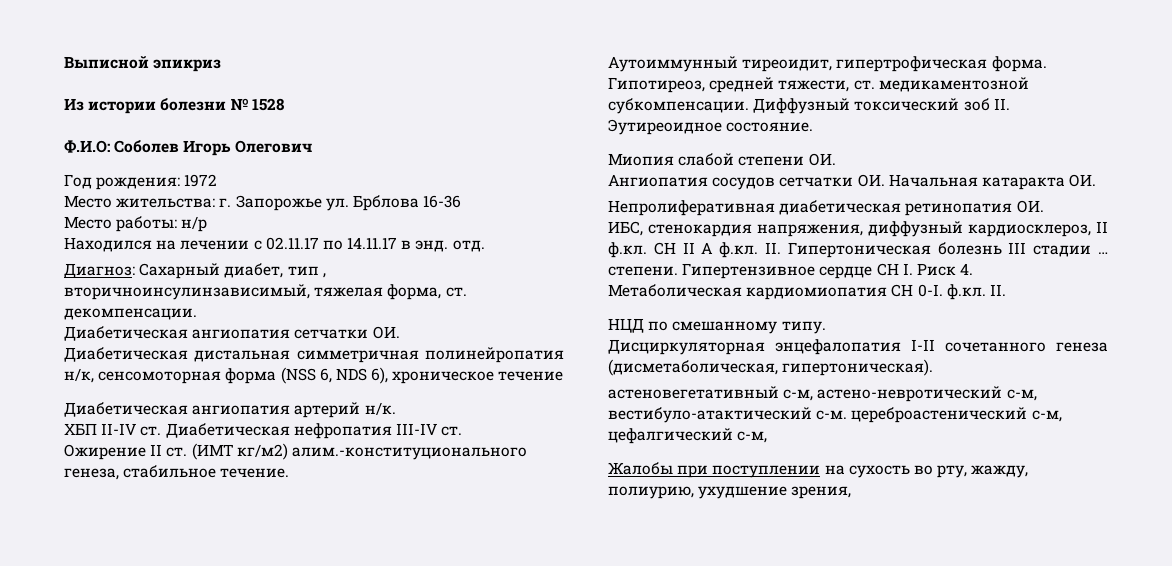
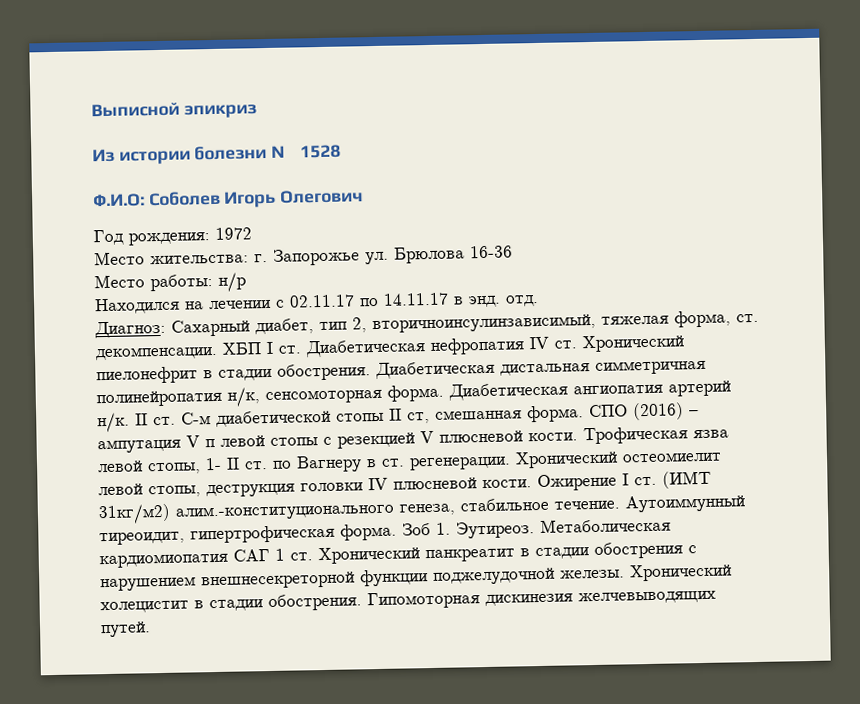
- Место жительства: г. Запорожье ул. Брблова 16-36
+ Место жительства: г. Запорожье ул. Брюлова 16-36
- Диагноз: Сахарный диабет, тип , вторичноинсулинзависимый, тяжелая форма, ст. декомпенсации.
- Диабетическая ангиопатия сетчатки ОИ.
- Диабетическая дистальная симметричная полинейропатия н/к, сенсомоторная форма (NSS 6, NDS 6), хроническое течение
- Диабетическая ангиопатия артерий н/к.
- ХБП II-IV ст. Диабетическая нефропатия III-IV ст.
- Ожирение II ст. (ИМТ кг/м2) алим.-конституционального генеза, стабильное течение.
- Аутоиммунный тиреоидит, гипертрофическая форма.
+ Диагноз: Сахарный диабет, тип 2, вторичноинсулинзависимый, тяжелая форма, ст. декомпенсации. ХБП I ст. Диабетическая нефропатия IV ст. Хронический пиелонефрит в стадии обострения. Диабетическая дистальная симметричная полинейропатия н/к, сенсомоторная форма. Диабетическая ангиопатия артерий н/к. II ст. С-м диабетической стопы II ст, смешанная форма. СПО (2016) – ампутация V п левой стопы с резекцией V плюсневой кости. Трофическая язва левой стопы, 1- II ст. по Вагнеру в ст. регенерации. Хронический остеомиелит левой стопы, деструкция головки IV плюсневой кости. Ожирение I ст. (ИМТ 31кг/м2) алим.-конституционального генеза, стабильное течение. Аутоиммунный тиреоидит, гипертрофическая форма.
- Гипотиреоз, средней тяжести, ст. медикаментозной субкомпенсации. Диффузный токсический зоб II. Эутиреоидное состояние.
- Миопия слабой степени ОИ.
- Ангиопатия сосудов сетчатки ОИ. Начальная катаракта ОИ.
- Непролиферативная диабетическая ретинопатия ОИ.
- ИБС, стенокардия напряжения, диффузный кардиосклероз, II ф.кл. СН II А ф.кл. II. Гипертоническая болезнь III стадии … степени. Гипертензивное сердце СН I. Риск 4. Метаболическая кардиомиопатия СН 0-I. ф.кл. II.
- НЦД по смешанному типу.
- Дисциркуляторная энцефалопатия I-II сочетанного генеза (дисметаболическая, гипертоническая).
- астеновегетативный с-м, астено-невротический с-м, вестибуло-атактический с-м. цереброастенический с-м, цефалгический с-м,
- Жалобы при поступлении на сухость во рту, жажду, полиурию, ухудшение зрения,
+ Зоб 1. Эутиреоз. Метаболическая кардиомиопатия САГ 1 ст. Хронический панкреатит в стадии обострения с нарушением внешнесекреторной функции поджелудочной железы. Хронический холецистит в стадии обострения. Гипомоторная дискинезия желчевыводящих путей.

